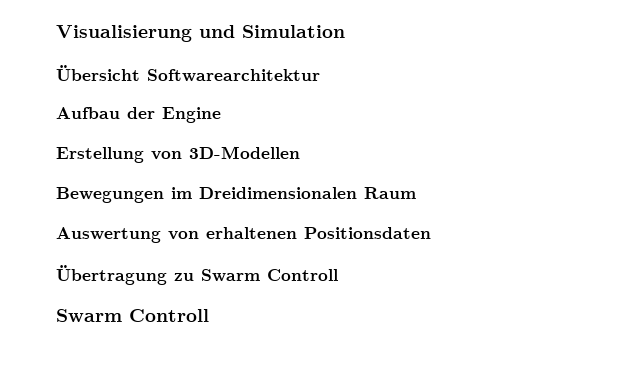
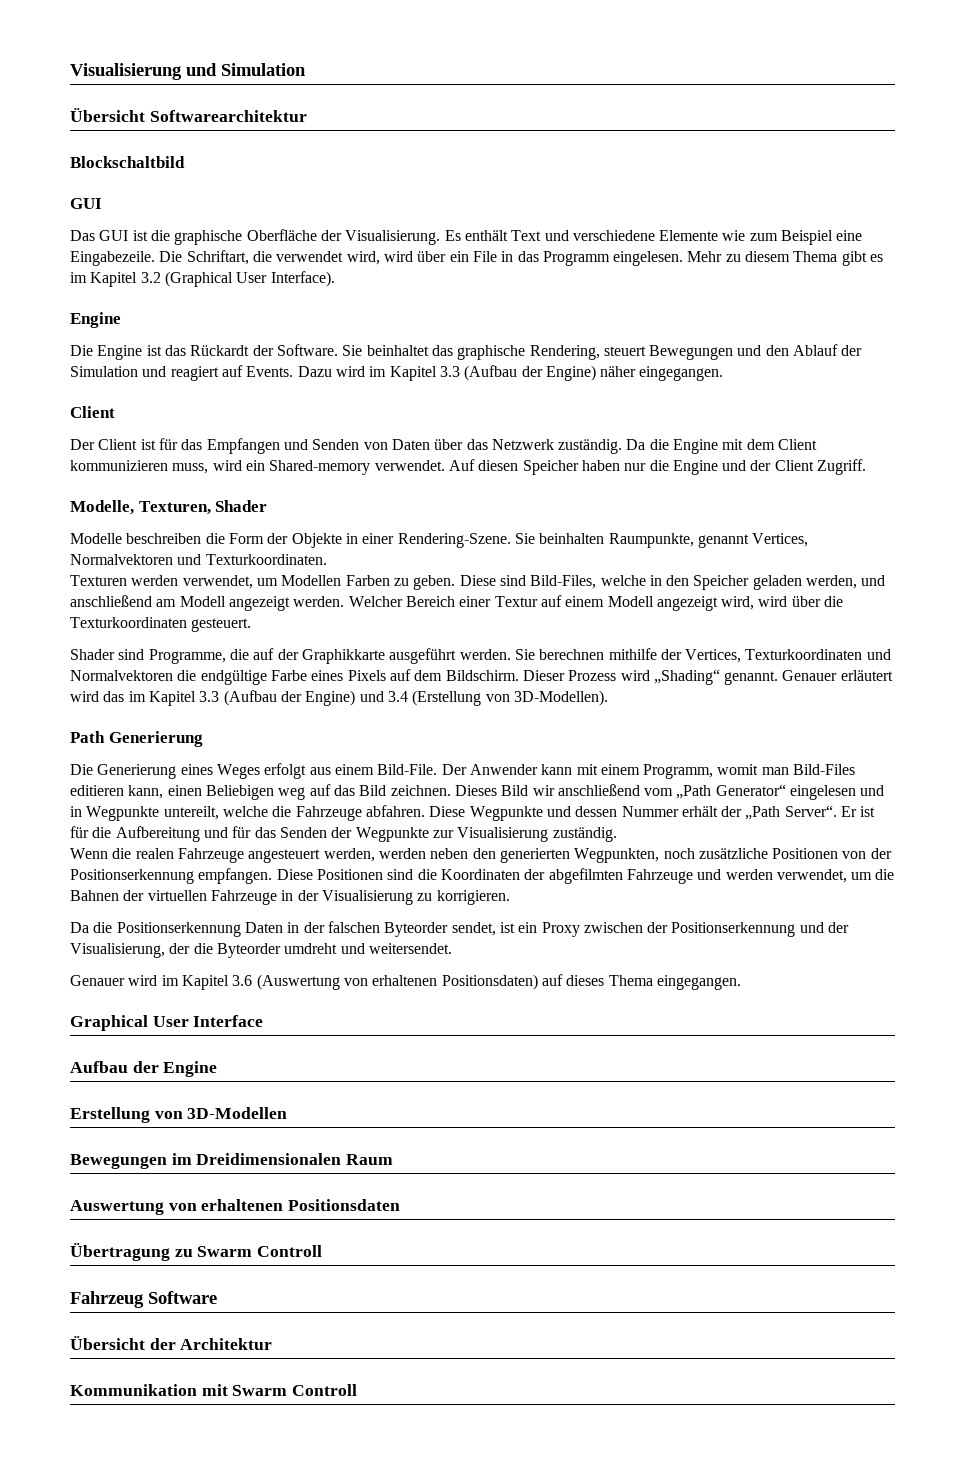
+ Blockschaltbild
+ GUI
+ Das GUI ist die graphische Oberfläche der Visualisierung. Es enthält Text und verschiedene Elemente wie zum Beispiel eine Eingabezeile. Die Schriftart, die verwendet wird, wird über ein File in das Programm eingelesen. Mehr zu diesem Thema gibt es im Kapitel 3.2 (Graphical User Interface).
+ Engine
+ Die Engine ist das Rückardt der Software. Sie beinhaltet das graphische Rendering, steuert Bewegungen und den Ablauf der Simulation und reagiert auf Events. Dazu wird im Kapitel 3.3 (Aufbau der Engine) näher eingegangen.
+ Client
+ Der Client ist für das Empfangen und Senden von Daten über das Netzwerk zuständig. Da die Engine mit dem Client kommunizieren muss, wird ein Shared-memory verwendet. Auf diesen Speicher haben nur die Engine und der Client Zugriff.
+ Modelle, Texturen, Shader
+ Modelle beschreiben die Form der Objekte in einer Rendering-Szene. Sie beinhalten Raumpunkte, genannt Vertices, Normalvektoren und Texturkoordinaten.
+ Texturen werden verwendet, um Modellen Farben zu geben. Diese sind Bild-Files, welche in den Speicher geladen werden, und anschließend am Modell angezeigt werden. Welcher Bereich einer Textur auf einem Modell angezeigt wird, wird über die Texturkoordinaten gesteuert.
+ Shader sind Programme, die auf der Graphikkarte ausgeführt werden. Sie berechnen mithilfe der Vertices, Texturkoordinaten und Normalvektoren die endgültige Farbe eines Pixels auf dem Bildschirm. Dieser Prozess wird „Shading“ genannt. Genauer erläutert wird das im Kapitel 3.3 (Aufbau der Engine) und 3.4 (Erstellung von 3D-Modellen).
+ Path Generierung
+ Die Generierung eines Weges erfolgt aus einem Bild-File. Der Anwender kann mit einem Programm, womit man Bild-Files editieren kann, einen Beliebigen weg auf das Bild zeichnen. Dieses Bild wir anschließend vom „Path Generator“ eingelesen und in Wegpunkte untereilt, welche die Fahrzeuge abfahren. Diese Wegpunkte und dessen Nummer erhält der „Path Server“. Er ist für die Aufbereitung und für das Senden der Wegpunkte zur Visualisierung zuständig.
+ Wenn die realen Fahrzeuge angesteuert werden, werden neben den generierten Wegpunkten, noch zusätzliche Positionen von der Positionserkennung empfangen. Diese Positionen sind die Koordinaten der abgefilmten Fahrzeuge und werden verwendet, um die Bahnen der virtuellen Fahrzeuge in der Visualisierung zu korrigieren.
+ Da die Positionserkennung Daten in der falschen Byteorder sendet, ist ein Proxy zwischen der Positionserkennung und der Visualisierung, der die Byteorder umdreht und weitersendet.
+ Genauer wird im Kapitel 3.6 (Auswertung von erhaltenen Positionsdaten) auf dieses Thema eingegangen.
+ Graphical User Interface
  Übertragung zu Swarm Controll
- Swarm Controll
+ Fahrzeug Software
+ Übersicht der Architektur
+ Kommunikation mit Swarm Controll

